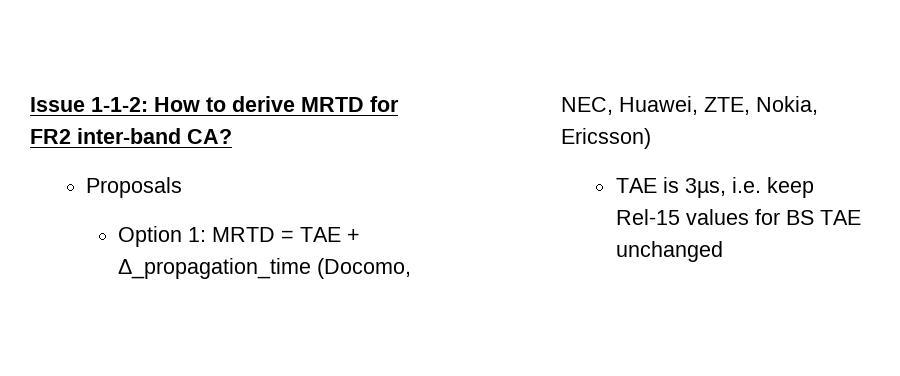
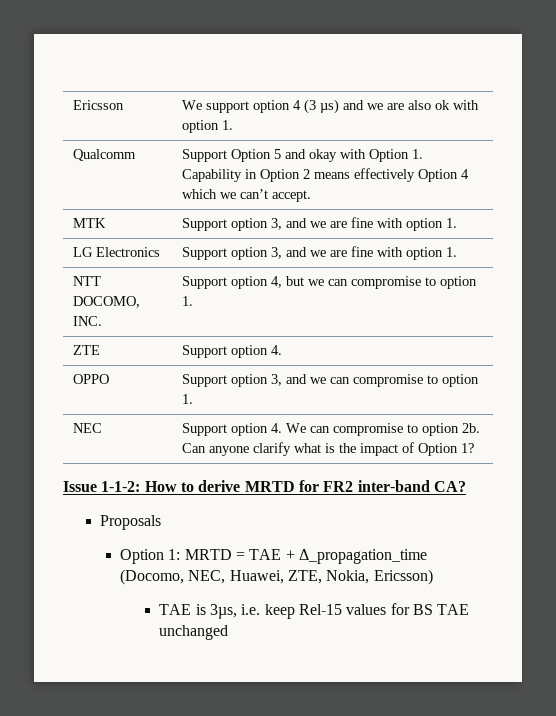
+ Ericsson | We support option 4 (3 µs) and we are also ok with option 1.
+ Qualcomm | Support Option 5 and okay with Option 1. Capability in Option 2 means effectively Option 4 which we can’t accept.
+ MTK | Support option 3, and we are fine with option 1.
+ LG Electronics | Support option 3, and we are fine with option 1.
+ NTT DOCOMO, INC. | Support option 4, but we can compromise to option 1.
+ ZTE | Support option 4.
+ OPPO | Support option 3, and we can compromise to option 1.
+ NEC | Support option 4. We can compromise to option 2b. Can anyone clarify what is the impact of Option 1?

